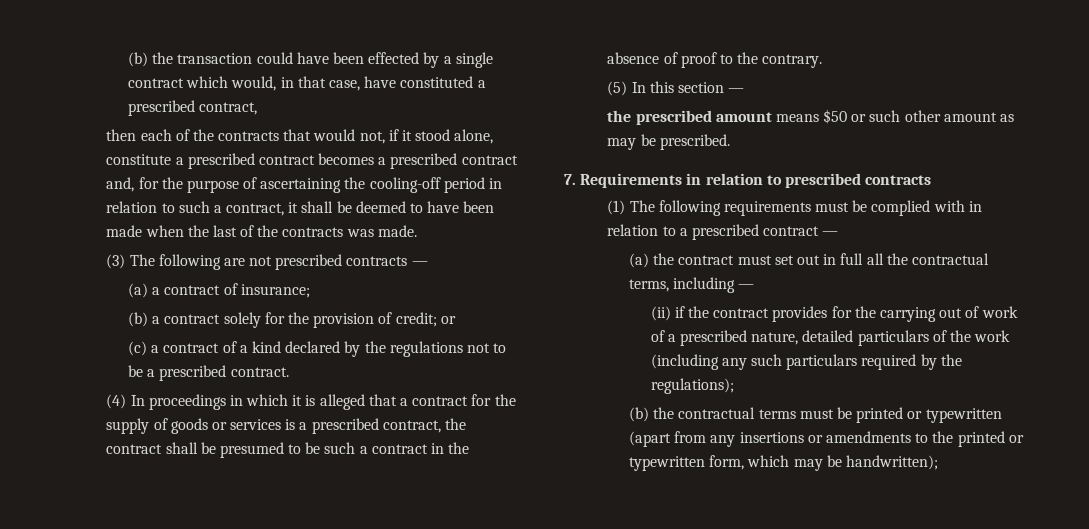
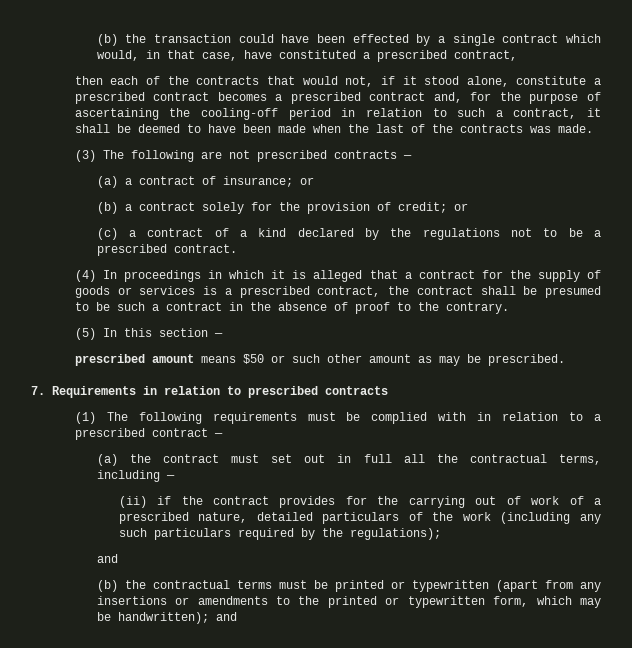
- (a) a contract of insurance;
+ (a) a contract of insurance; or
- the prescribed amount means $50 or such other amount as may be prescribed.
+ prescribed amount means $50 or such other amount as may be prescribed.
  (ii) if the contract provides for the carrying out of work of a prescribed nature, detailed particulars of the work (including any such particulars required by the regulations);
+ and
- (b) the contractual terms must be printed or typewritten (apart from any insertions or amendments to the printed or typewritten form, which may be handwritten);
+ (b) the contractual terms must be printed or typewritten (apart from any insertions or amendments to the printed or typewritten form, which may be handwritten); and

